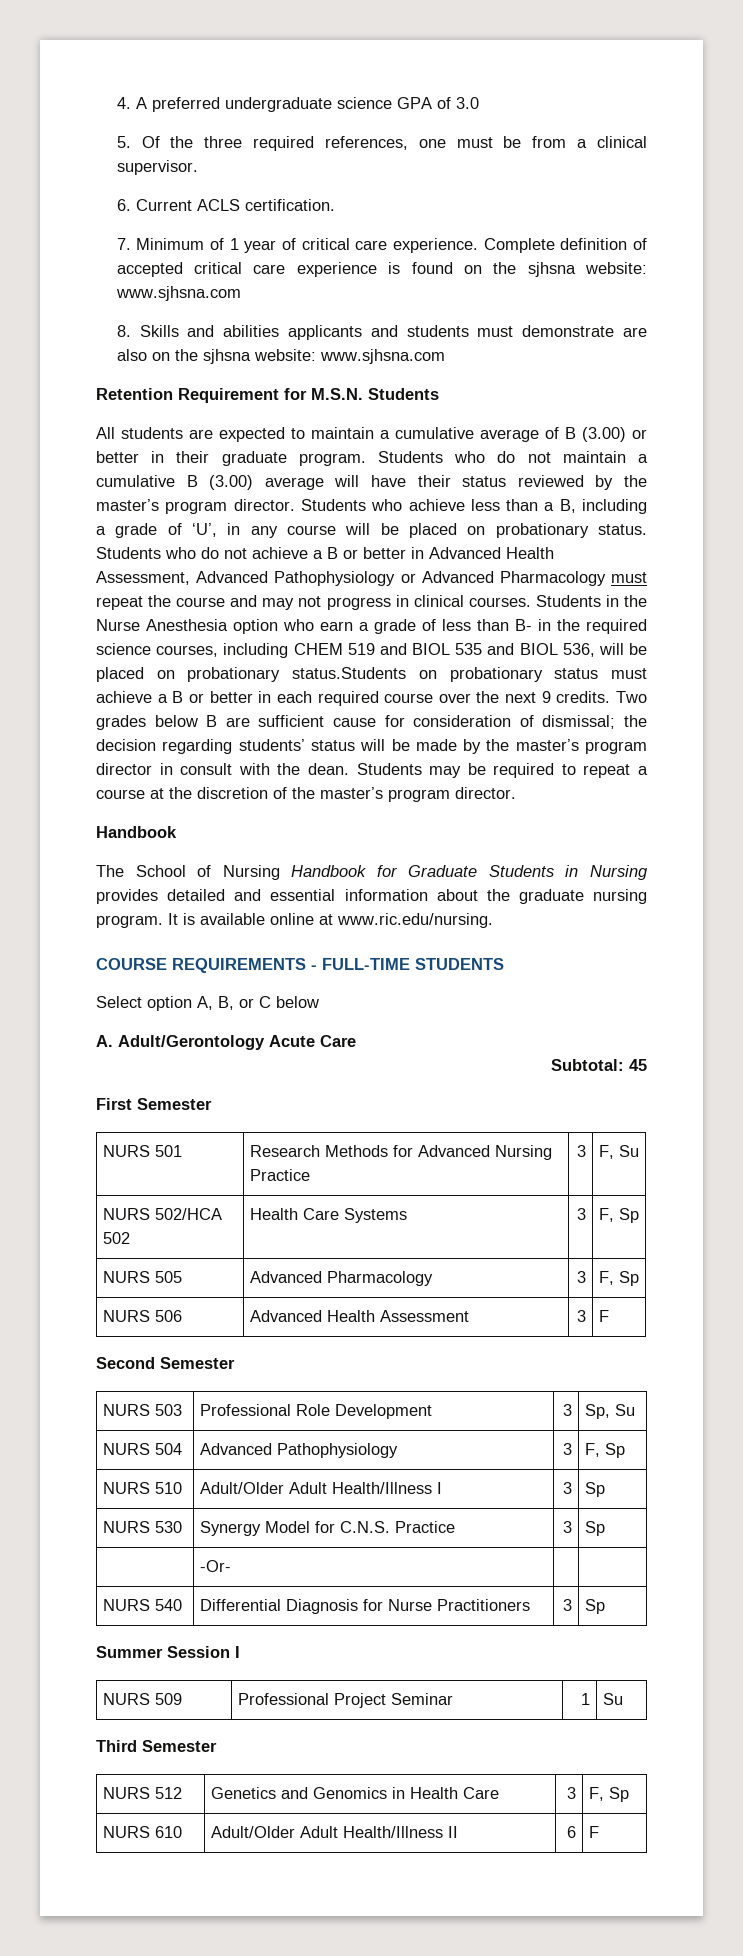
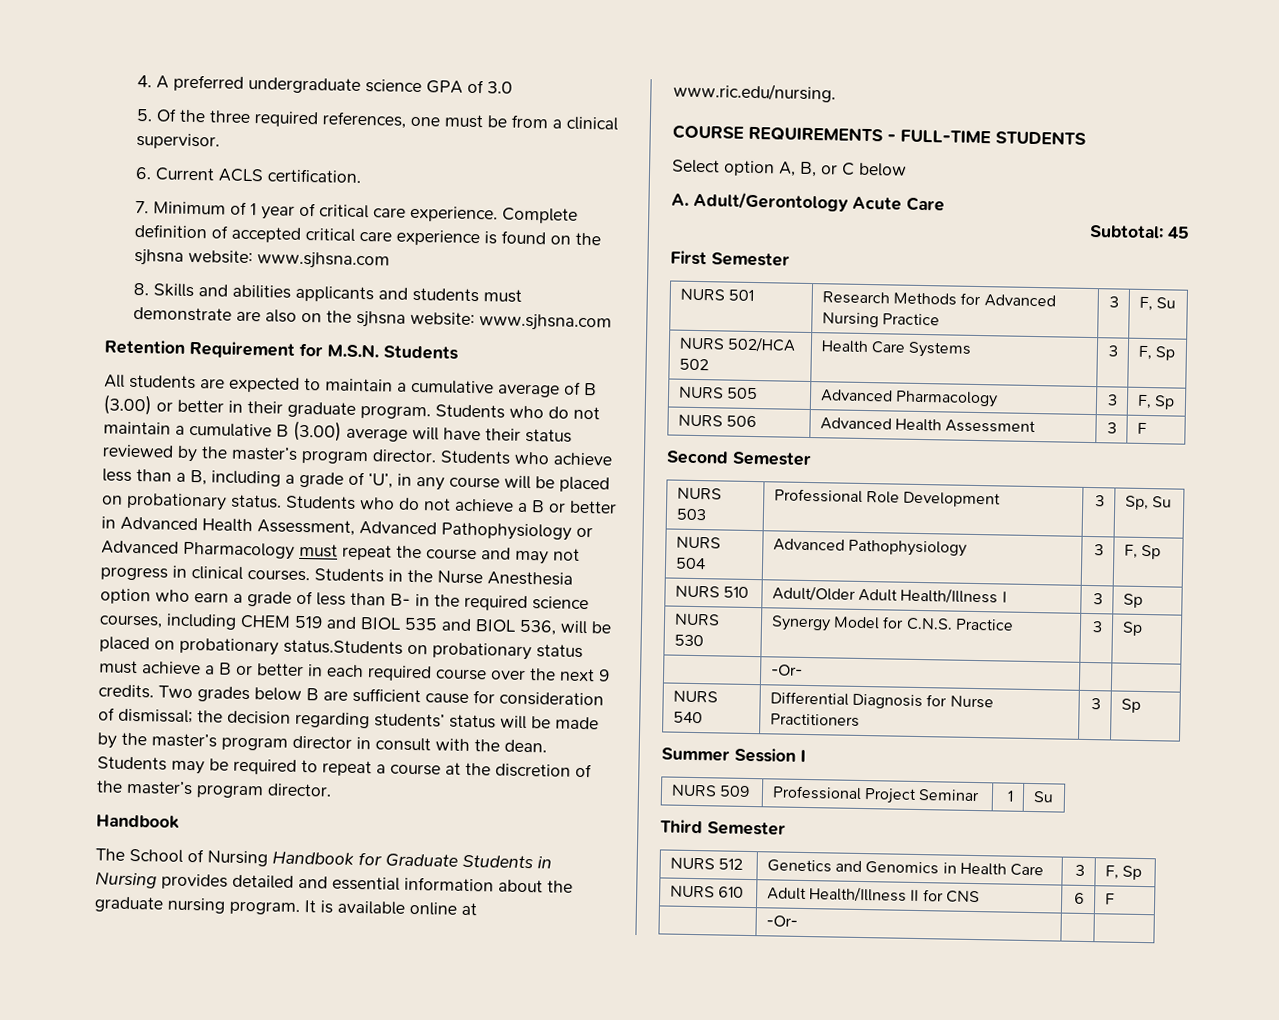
- NURS 610 | Adult/Older Adult Health/Illness II | 6 | F
+ NURS 610 | Adult Health/Illness II for CNS | 6 | F
+ | -Or- | |

